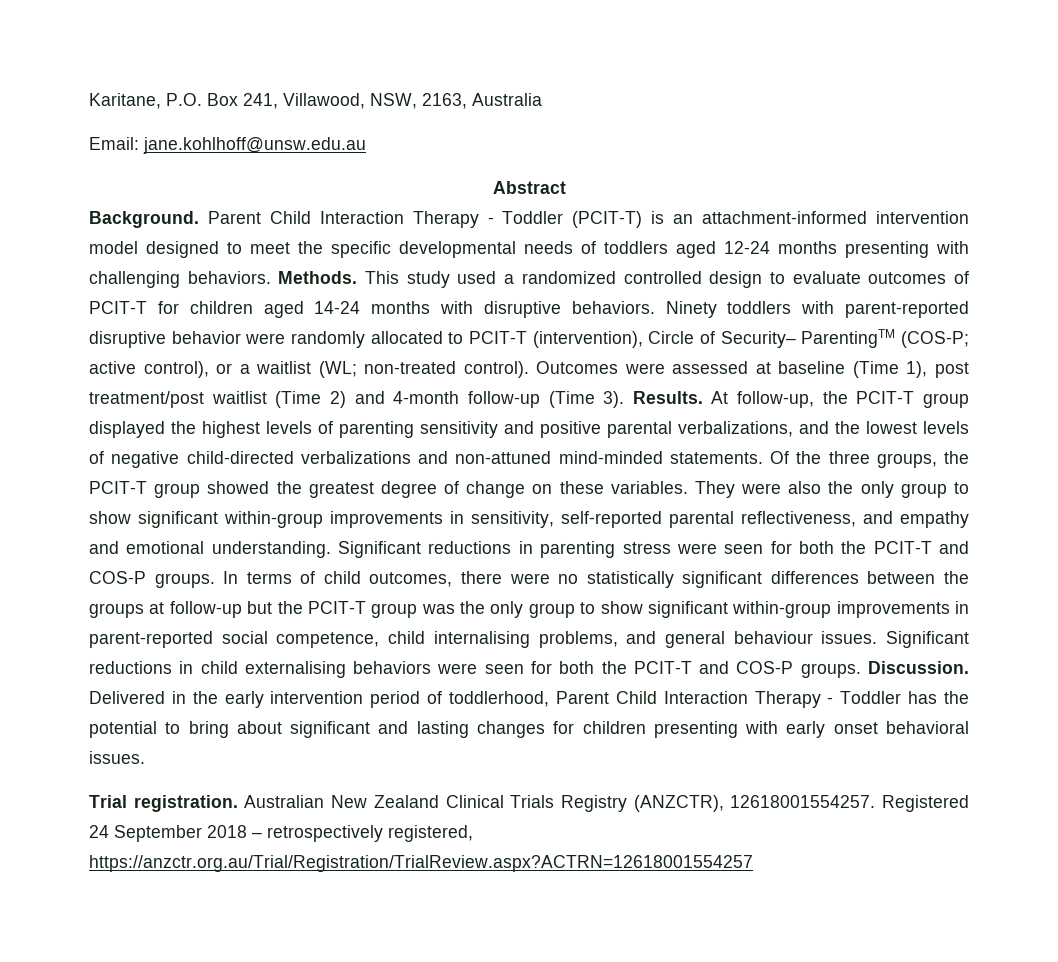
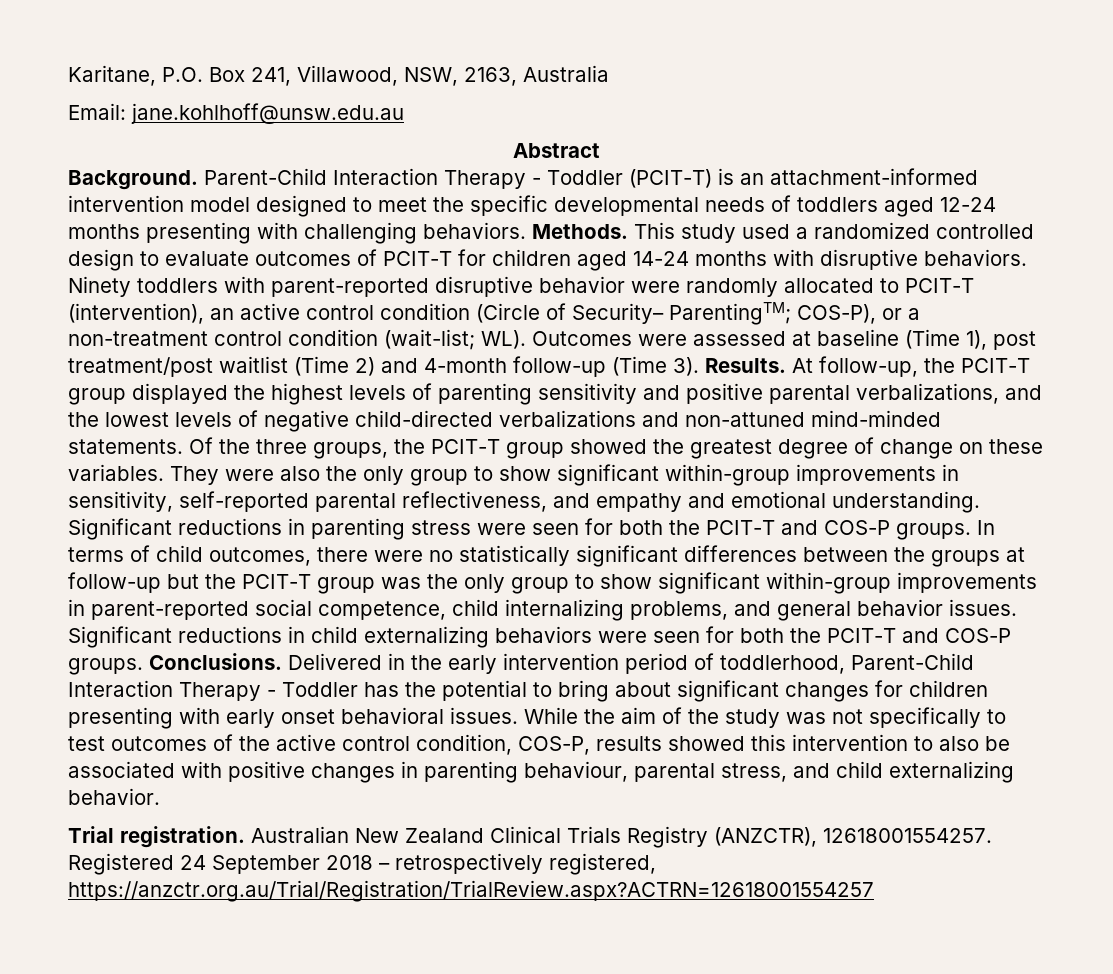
- Parent Child Interaction Therapy - Toddler (PCIT-T) is an attachment-informed intervention model designed to meet the specific developmental needs of toddlers aged 12-24 months presenting with challenging behaviors.
+ Parent-Child Interaction Therapy - Toddler (PCIT-T) is an attachment-informed intervention model designed to meet the specific developmental needs of toddlers aged 12-24 months presenting with challenging behaviors.
- Ninety toddlers with parent-reported disruptive behavior were randomly allocated to PCIT-T (intervention), Circle of Security– ParentingTM (COS-P; active control), or a waitlist (WL; non-treated control). Outcomes were assessed at baseline (Time 1), post treatment/post waitlist (Time 2) and 4-month follow-up (Time 3).
+ Ninety toddlers with parent-reported disruptive behavior were randomly allocated to PCIT-T (intervention), an active control condition (Circle of Security– ParentingTM; COS-P), or a non-treatment control condition (wait-list; WL). Outcomes were assessed at baseline (Time 1), post treatment/post waitlist (Time 2) and 4-month follow-up (Time 3).
- In terms of child outcomes, there were no statistically significant differences between the groups at follow-up but the PCIT-T group was the only group to show significant within-group improvements in parent-reported social competence, child internalising problems, and general behaviour issues.
+ In terms of child outcomes, there were no statistically significant differences between the groups at follow-up but the PCIT-T group was the only group to show significant within-group improvements in parent-reported social competence, child internalizing problems, and general behavior issues.
- Significant reductions in child externalising behaviors were seen for both the PCIT-T and COS-P groups.
+ Significant reductions in child externalizing behaviors were seen for both the PCIT-T and COS-P groups.
- Discussion.
+ Conclusions.
- Delivered in the early intervention period of toddlerhood, Parent Child Interaction Therapy - Toddler has the potential to bring about significant and lasting changes for children presenting with early onset behavioral issues.
+ Delivered in the early intervention period of toddlerhood, Parent-Child Interaction Therapy - Toddler has the potential to bring about significant changes for children presenting with early onset behavioral issues. While the aim of the study was not specifically to test outcomes of the active control condition, COS-P, results showed this intervention to also be associated with positive changes in parenting behaviour, parental stress, and child externalizing behavior.

